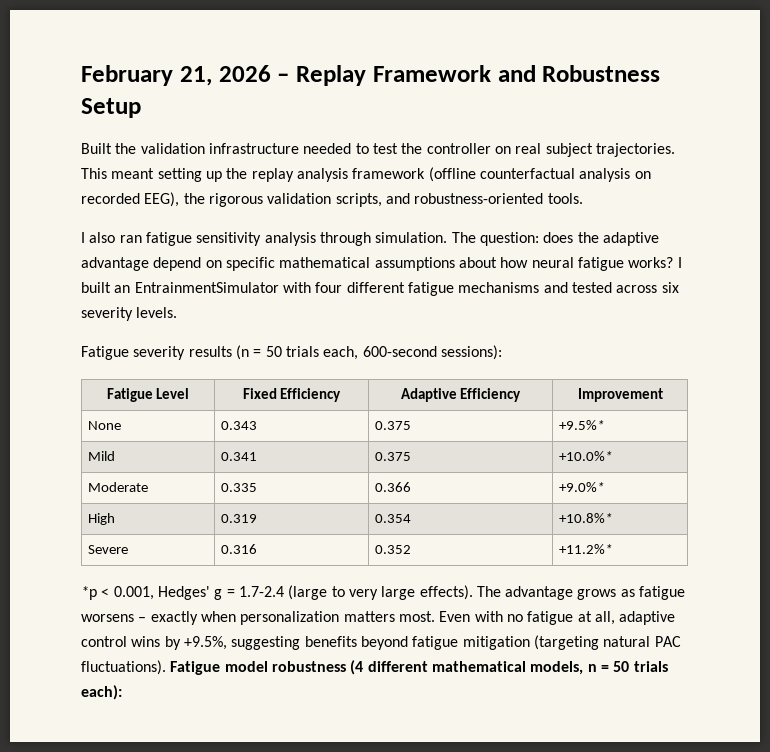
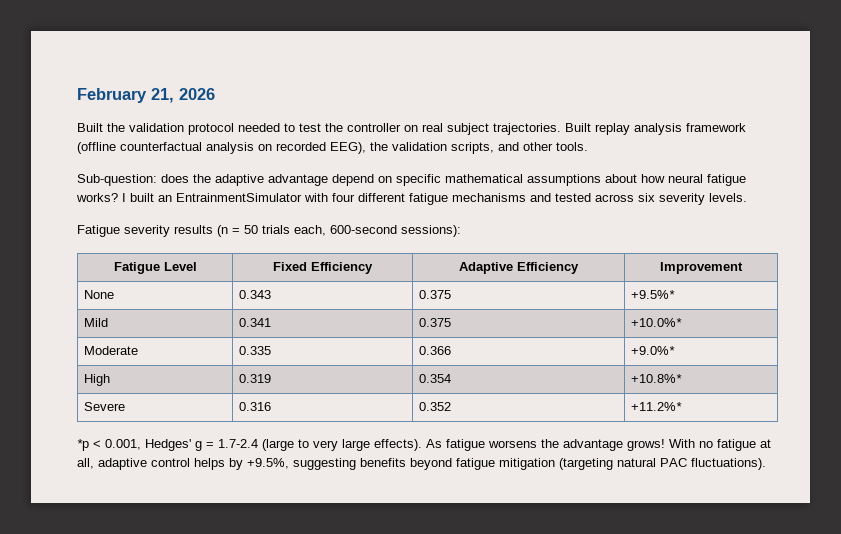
- February 21, 2026 – Replay Framework and Robustness Setup
+ February 21, 2026
- Built the validation infrastructure needed to test the controller on real subject trajectories.
+ Built the validation protocol needed to test the controller on real subject trajectories.
- This meant setting up the replay analysis framework (offline counterfactual analysis on recorded EEG), the rigorous validation scripts, and robustness-oriented tools.
+ Built replay analysis framework (offline counterfactual analysis on recorded EEG), the validation scripts, and other tools.
- I also ran fatigue sensitivity analysis through simulation. The question: does the adaptive advantage depend on specific mathematical assumptions about how neural fatigue works?
+ Sub-question: does the adaptive advantage depend on specific mathematical assumptions about how neural fatigue works?
- The advantage grows as fatigue worsens – exactly when personalization matters most. Even with no fatigue at all, adaptive control wins by +9.5%, suggesting benefits beyond fatigue mitigation (targeting natural PAC fluctuations). Fatigue model robustness (4 different mathematical models, n = 50 trials each):
+ As fatigue worsens the advantage grows! With no fatigue at all, adaptive control helps by +9.5%, suggesting benefits beyond fatigue mitigation (targeting natural PAC fluctuations).

